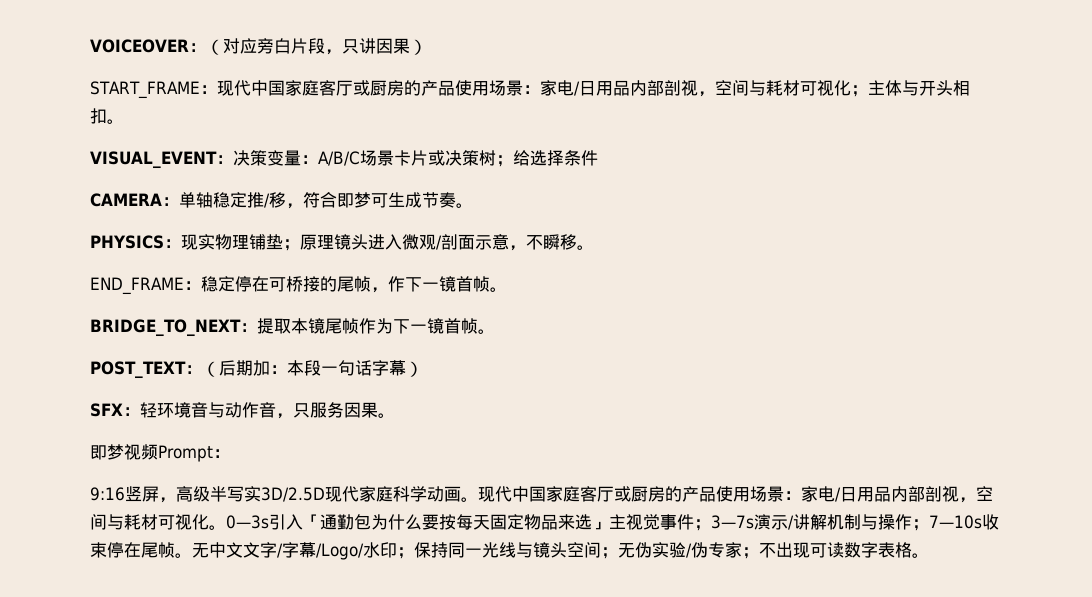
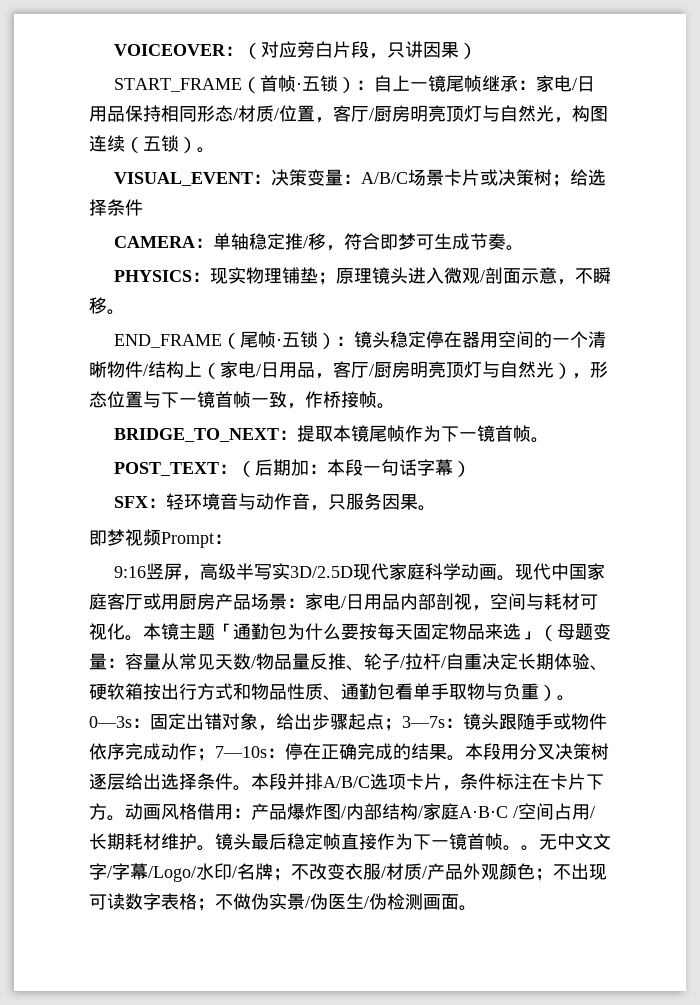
- START_FRAME：现代中国家庭客厅或厨房的产品使用场景：家电/日用品内部剖视，空间与耗材可视化；主体与开头相扣。
+ START_FRAME（首帧·五锁）：自上一镜尾帧继承：家电/日用品保持相同形态/材质/位置，客厅/厨房明亮顶灯与自然光，构图连续（五锁）。
- END_FRAME：稳定停在可桥接的尾帧，作下一镜首帧。
+ END_FRAME（尾帧·五锁）：镜头稳定停在器用空间的一个清晰物件/结构上（家电/日用品，客厅/厨房明亮顶灯与自然光），形态位置与下一镜首帧一致，作桥接帧。
- 现代中国家庭客厅或厨房的产品使用场景：家电/日用品内部剖视，空间与耗材可视化。
+ 现代中国家庭客厅或用厨房产品场景：家电/日用品内部剖视，空间与耗材可视化。
- 0—3s引入「通勤包为什么要按每天固定物品来选」主视觉事件；3—7s演示/讲解机制与操作；7—10s收束停在尾帧。
+ 本镜主题「通勤包为什么要按每天固定物品来选」（母题变量：容量从常见天数/物品量反推、轮子/拉杆/自重决定长期体验、硬软箱按出行方式和物品性质、通勤包看单手取物与负重）。0—3s：固定出错对象，给出步骤起点；3—7s：镜头跟随手或物件依序完成动作；7—10s：停在正确完成的结果。本段用分叉决策树逐层给出选择条件。本段并排A/B/C选项卡片，条件标注在卡片下方。动画风格借用：产品爆炸图/内部结构/家庭A·B·C /空间占用/长期耗材维护。镜头最后稳定帧直接作为下一镜首帧。。
- 无中文文字/字幕/Logo/水印；保持同一光线与镜头空间；无伪实验/伪专家；不出现可读数字表格。
+ 无中文文字/字幕/Logo/水印/名牌；不改变衣服/材质/产品外观颜色；不出现可读数字表格；不做伪实景/伪医生/伪检测画面。

